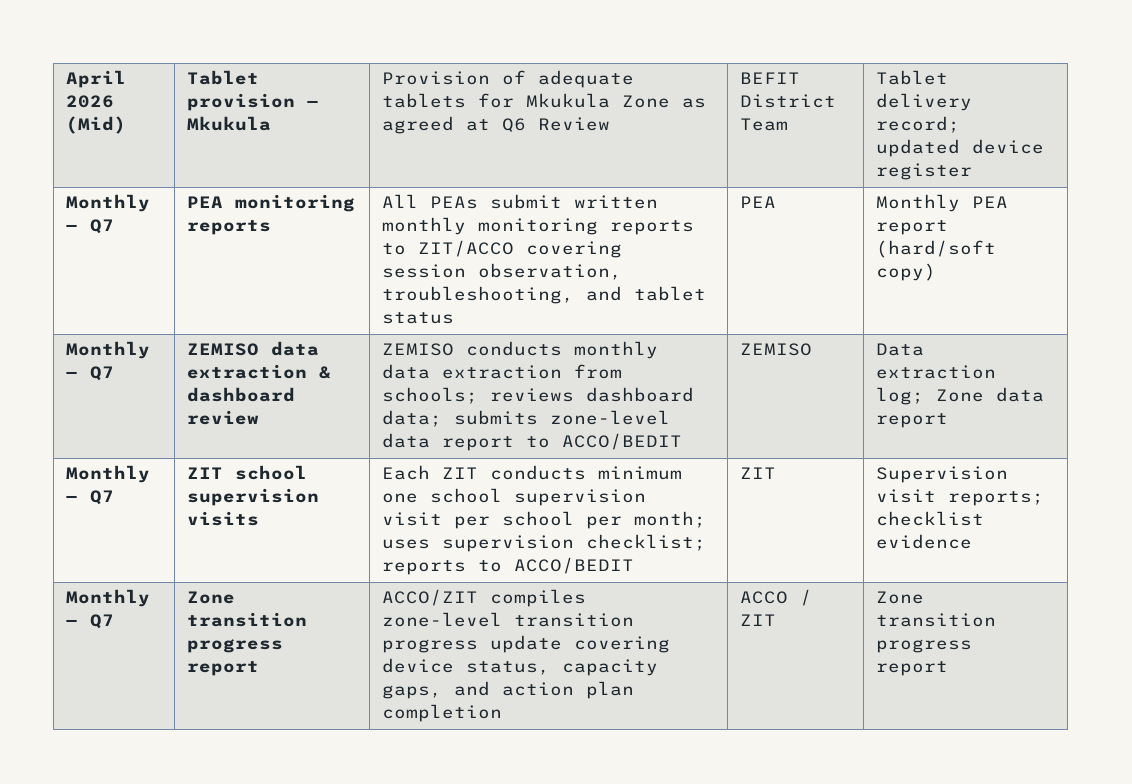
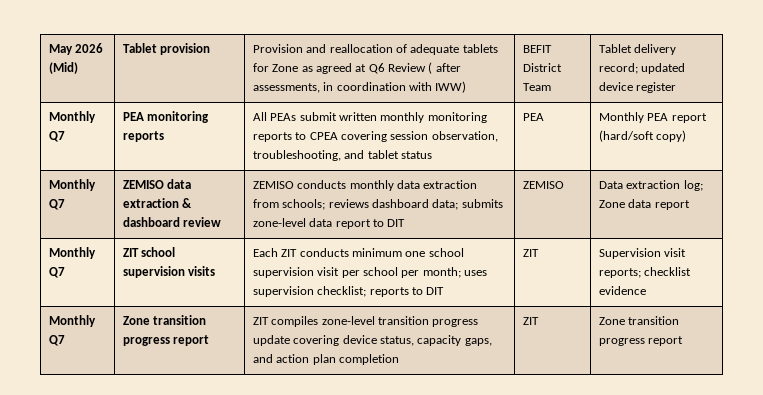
- April 2026 (Mid) | Tablet provision — Mkukula | Provision of adequate tablets for Mkukula Zone as agreed at Q6 Review | BEFIT District Team | Tablet delivery record; updated device register
+ May 2026 (Mid) | Tablet provision | Provision and reallocation of adequate tablets for Zone as agreed at Q6 Review ( after assessments, in coordination with IWW) | BEFIT District Team | Tablet delivery record; updated device register
- Monthly — Q7 | PEA monitoring reports | All PEAs submit written monthly monitoring reports to ZIT/ACCO covering session observation, troubleshooting, and tablet status | PEA | Monthly PEA report (hard/soft copy)
+ Monthly Q7 | PEA monitoring reports | All PEAs submit written monthly monitoring reports to CPEA covering session observation, troubleshooting, and tablet status | PEA | Monthly PEA report (hard/soft copy)
- Monthly — Q7 | ZEMISO data extraction & dashboard review | ZEMISO conducts monthly data extraction from schools; reviews dashboard data; submits zone-level data report to ACCO/BEDIT | ZEMISO | Data extraction log; Zone data report
+ Monthly Q7 | ZEMISO data extraction & dashboard review | ZEMISO conducts monthly data extraction from schools; reviews dashboard data; submits zone-level data report to DIT | ZEMISO | Data extraction log; Zone data report
- Monthly — Q7 | ZIT school supervision visits | Each ZIT conducts minimum one school supervision visit per school per month; uses supervision checklist; reports to ACCO/BEDIT | ZIT | Supervision visit reports; checklist evidence
+ Monthly Q7 | ZIT school supervision visits | Each ZIT conducts minimum one school supervision visit per school per month; uses supervision checklist; reports to DIT | ZIT | Supervision visit reports; checklist evidence
- Monthly — Q7 | Zone transition progress report | ACCO/ZIT compiles zone-level transition progress update covering device status, capacity gaps, and action plan completion | ACCO / ZIT | Zone transition progress report
+ Monthly Q7 | Zone transition progress report | ZIT compiles zone-level transition progress update covering device status, capacity gaps, and action plan completion | ZIT | Zone transition progress report

